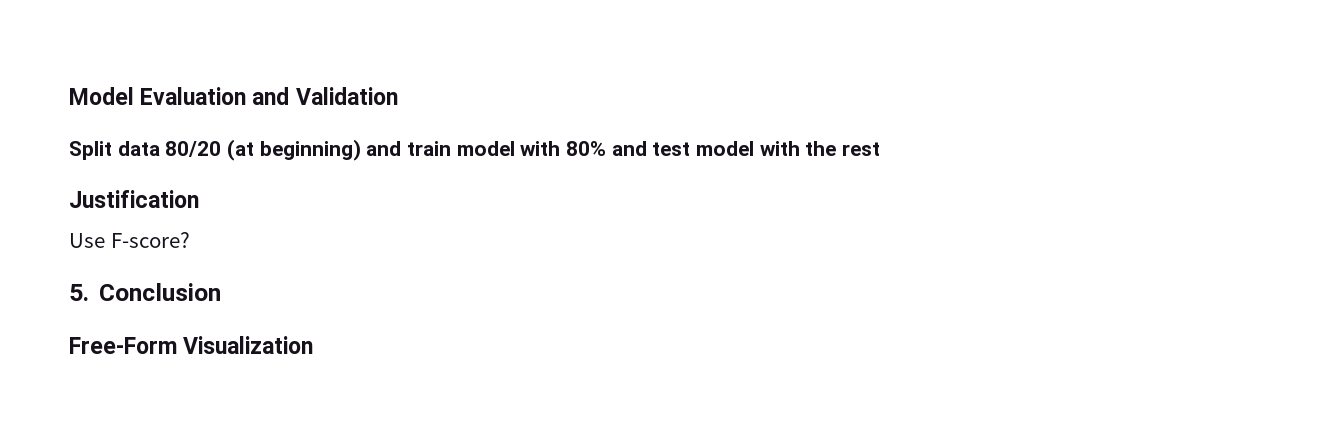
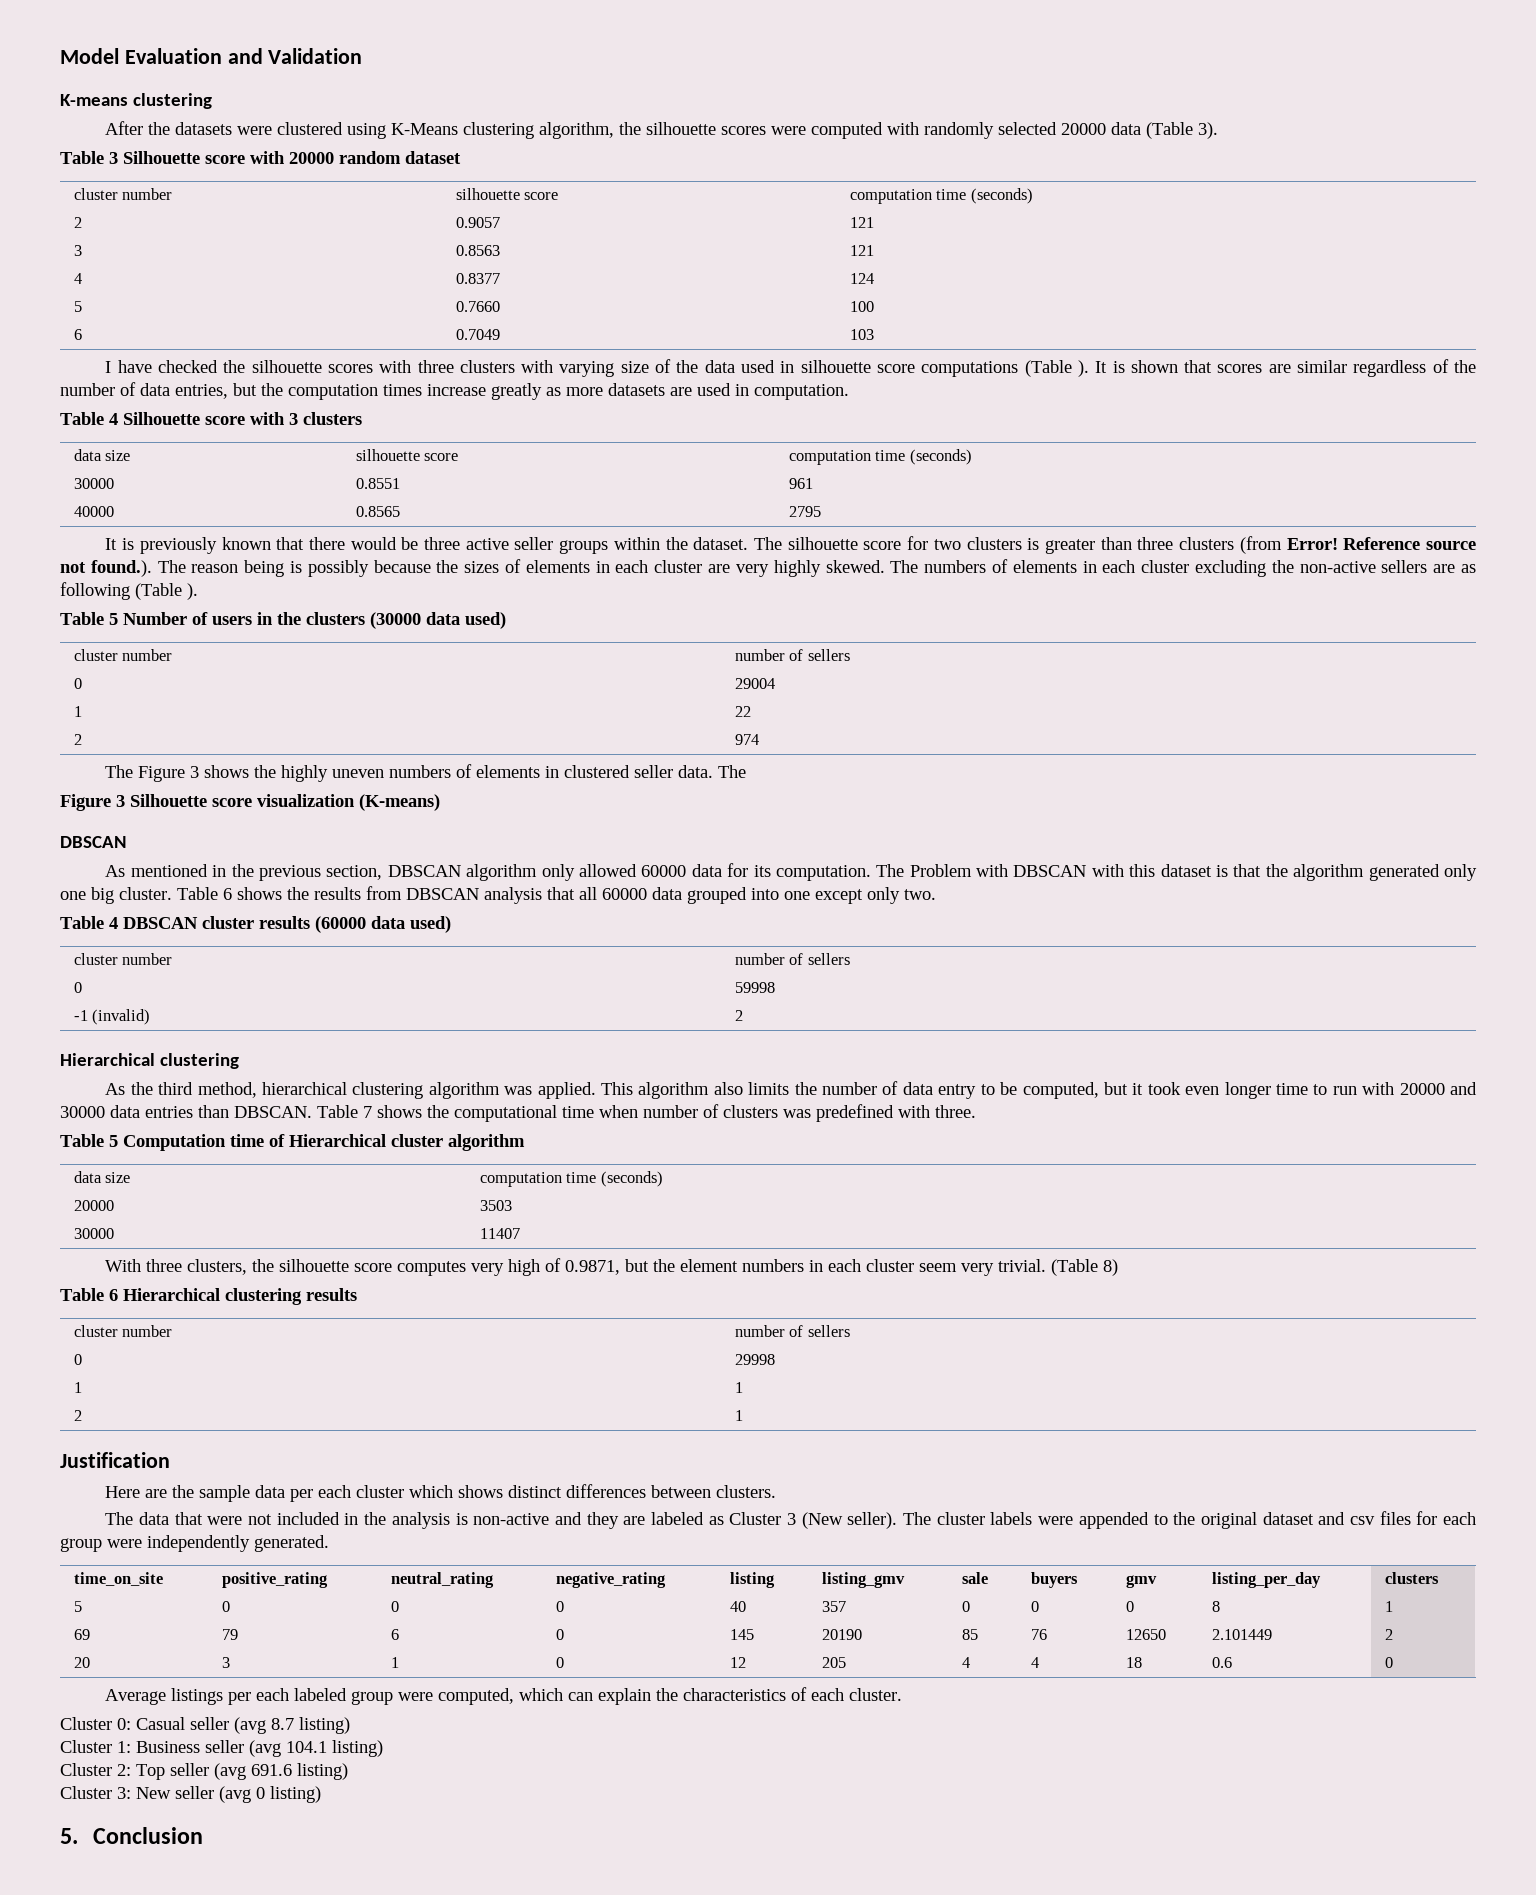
- Split data 80/20 (at beginning) and train model with 80% and test model with the rest
+ K-means clustering
+ After the datasets were clustered using K-Means clustering algorithm, the silhouette scores were computed with randomly selected 20000 data (Table 3).
+ Table 3 Silhouette score with 20000 random dataset
+ cluster number | silhouette score | computation time (seconds)
+ 2 | 0.9057 | 121
+ 3 | 0.8563 | 121
+ 4 | 0.8377 | 124
+ 5 | 0.7660 | 100
+ 6 | 0.7049 | 103
+ I have checked the silhouette scores with three clusters with varying size of the data used in silhouette score computations (Table ). It is shown that scores are similar regardless of the number of data entries, but the computation times increase greatly as more datasets are used in computation.
+ Table 4 Silhouette score with 3 clusters
+ data size | silhouette score | computation time (seconds)
+ 30000 | 0.8551 | 961
+ 40000 | 0.8565 | 2795
+ It is previously known that there would be three active seller groups within the dataset. The silhouette score for two clusters is greater than three clusters (from Error! Reference source not found.). The reason being is possibly because the sizes of elements in each cluster are very highly skewed. The numbers of elements in each cluster excluding the non-active sellers are as following (Table ).
+ Table 5 Number of users in the clusters (30000 data used)
+ cluster number | number of sellers
+ 0 | 29004
+ 1 | 22
+ 2 | 974
+ The Figure 3 shows the highly uneven numbers of elements in clustered seller data. The
+ Figure 3 Silhouette score visualization (K-means)
+ DBSCAN
+ As mentioned in the previous section, DBSCAN algorithm only allowed 60000 data for its computation. The Problem with DBSCAN with this dataset is that the algorithm generated only one big cluster. Table 6 shows the results from DBSCAN analysis that all 60000 data grouped into one except only two.
+ Table 4 DBSCAN cluster results (60000 data used)
+ cluster number | number of sellers
+ 0 | 59998
+ -1 (invalid) | 2
+ Hierarchical clustering
+ As the third method, hierarchical clustering algorithm was applied. This algorithm also limits the number of data entry to be computed, but it took even longer time to run with 20000 and 30000 data entries than DBSCAN. Table 7 shows the computational time when number of clusters was predefined with three.
+ Table 5 Computation time of Hierarchical cluster algorithm
+ data size | computation time (seconds)
+ 20000 | 3503
+ 30000 | 11407
+ With three clusters, the silhouette score computes very high of 0.9871, but the element numbers in each cluster seem very trivial. (Table 8)
+ Table 6 Hierarchical clustering results
+ cluster number | number of sellers
+ 0 | 29998
+ 1 | 1
+ 2 | 1
  Justification
- Use F-score?
+ Here are the sample data per each cluster which shows distinct differences between clusters.
+ The data that were not included in the analysis is non-active and they are labeled as Cluster 3 (New seller). The cluster labels were appended to the original dataset and csv files for each group were independently generated.
+ time_on_site | positive_rating | neutral_rating | negative_rating | listing | listing_gmv | sale | buyers | gmv | listing_per_day | clusters
+ 5 | 0 | 0 | 0 | 40 | 357 | 0 | 0 | 0 | 8 | 1
+ 69 | 79 | 6 | 0 | 145 | 20190 | 85 | 76 | 12650 | 2.101449 | 2
+ 20 | 3 | 1 | 0 | 12 | 205 | 4 | 4 | 18 | 0.6 | 0
+ Average listings per each labeled group were computed, which can explain the characteristics of each cluster.
+ Cluster 0: Casual seller (avg 8.7 listing)
+ Cluster 1: Business seller (avg 104.1 listing)
+ Cluster 2: Top seller (avg 691.6 listing)
+ Cluster 3: New seller (avg 0 listing)
- Free-Form Visualization

